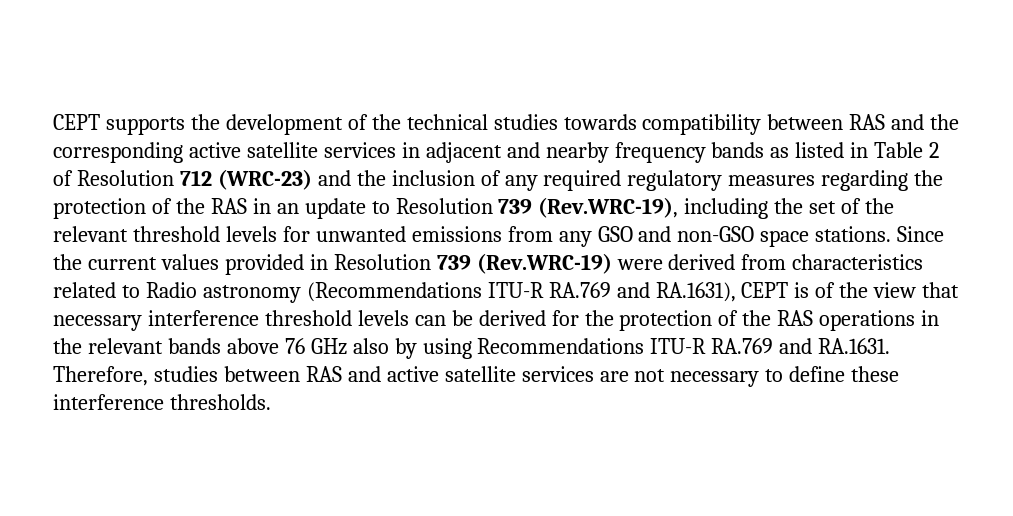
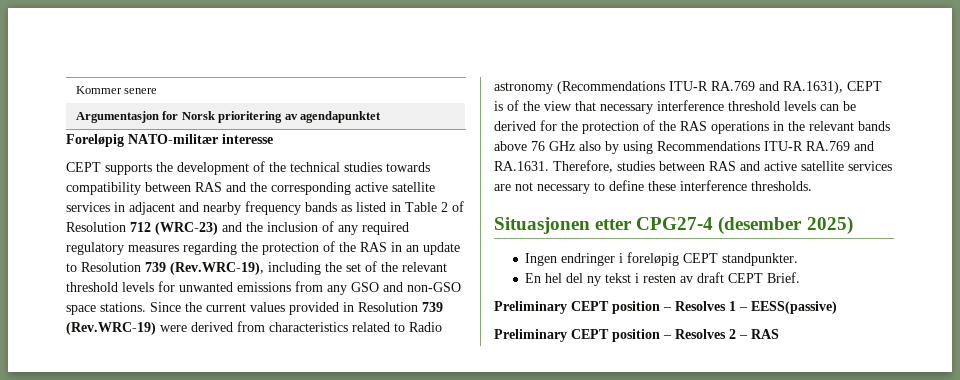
+ Kommer senere
+ Argumentasjon for Norsk prioritering av agendapunktet
+ Foreløpig NATO-militær interesse
+ Situasjonen etter CPG27-4 (desember 2025)
+ Ingen endringer i foreløpig CEPT standpunkter.
+ En hel del ny tekst i resten av draft CEPT Brief.
+ Preliminary CEPT position – Resolves 1 – EESS(passive)
+ Preliminary CEPT position – Resolves 2 – RAS

